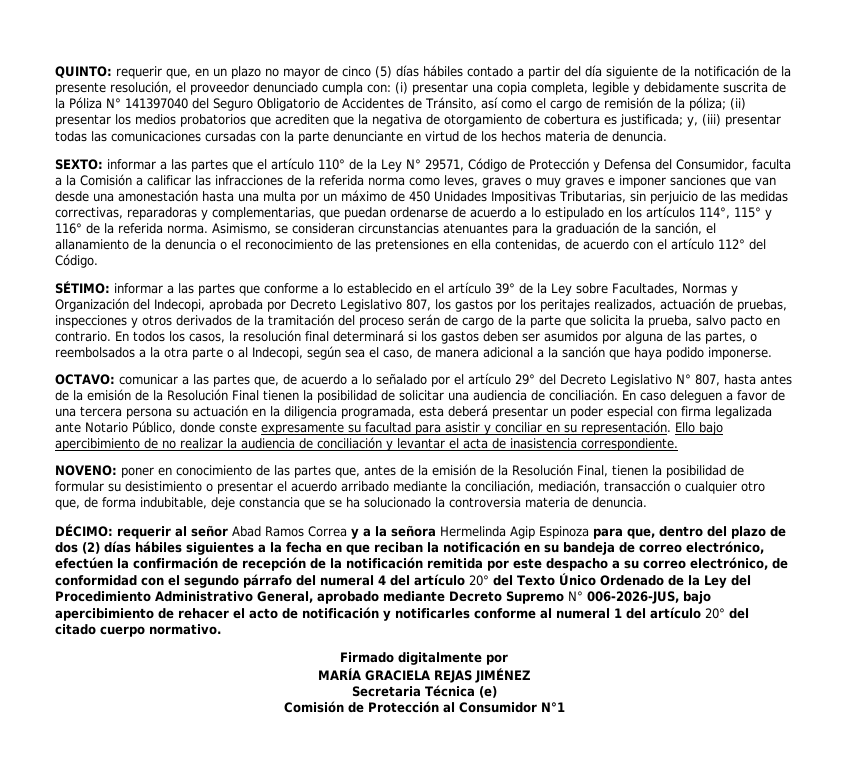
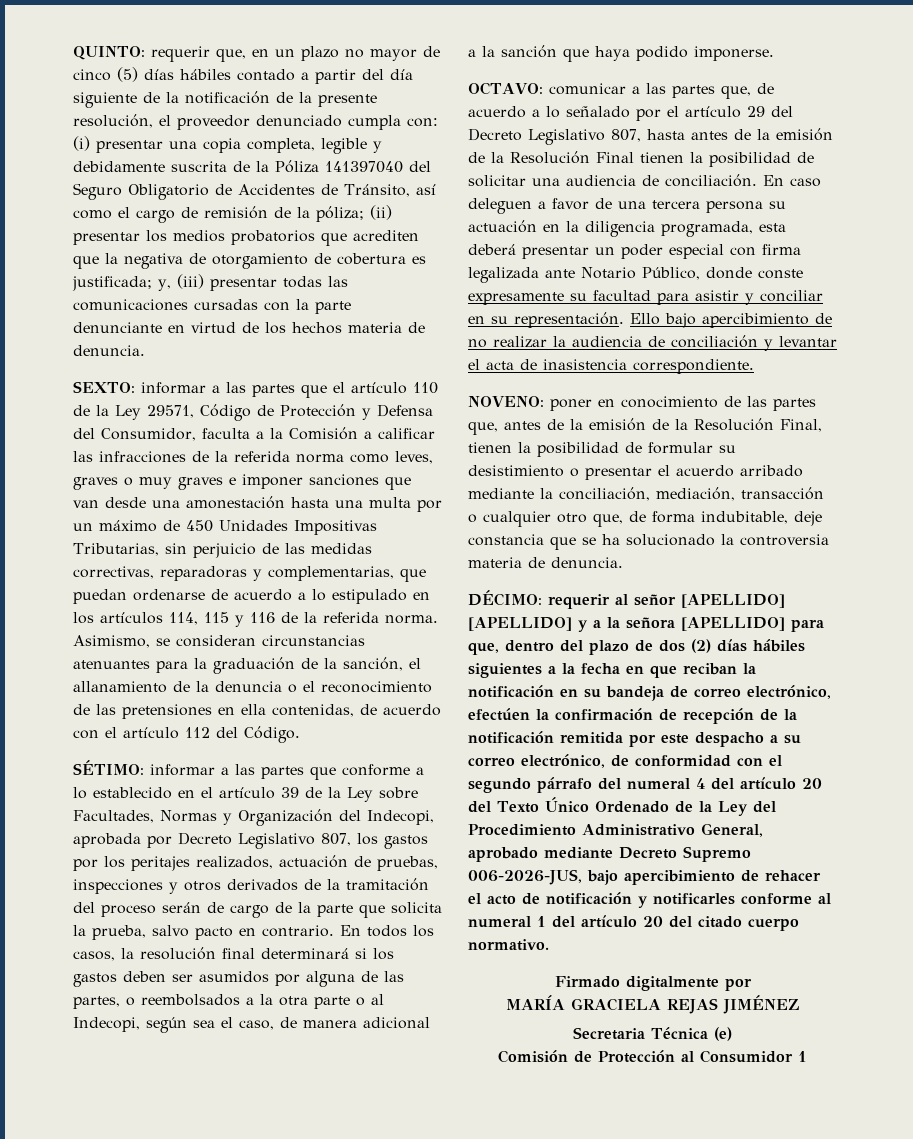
- (i) presentar una copia completa, legible y debidamente suscrita de la Póliza N° 141397040 del Seguro Obligatorio de Accidentes de Tránsito, así como el cargo de remisión de la póliza;
+ (i) presentar una copia completa, legible y debidamente suscrita de la Póliza 141397040 del Seguro Obligatorio de Accidentes de Tránsito, así como el cargo de remisión de la póliza;
- informar a las partes que el artículo 110° de la Ley N° 29571, Código de Protección y Defensa del Consumidor, faculta a la Comisión a calificar las infracciones de la referida norma como leves, graves o muy graves e imponer sanciones que van desde una amonestación hasta una multa por un máximo de 450 Unidades Impositivas Tributarias, sin perjuicio de las medidas correctivas, reparadoras y complementarias, que puedan ordenarse de acuerdo a lo estipulado en los artículos 114°, 115° y 116° de la referida norma.
+ informar a las partes que el artículo 110 de la Ley 29571, Código de Protección y Defensa del Consumidor, faculta a la Comisión a calificar las infracciones de la referida norma como leves, graves o muy graves e imponer sanciones que van desde una amonestación hasta una multa por un máximo de 450 Unidades Impositivas Tributarias, sin perjuicio de las medidas correctivas, reparadoras y complementarias, que puedan ordenarse de acuerdo a lo estipulado en los artículos 114, 115 y 116 de la referida norma.
- Asimismo, se consideran circunstancias atenuantes para la graduación de la sanción, el allanamiento de la denuncia o el reconocimiento de las pretensiones en ella contenidas, de acuerdo con el artículo 112° del Código.
+ Asimismo, se consideran circunstancias atenuantes para la graduación de la sanción, el allanamiento de la denuncia o el reconocimiento de las pretensiones en ella contenidas, de acuerdo con el artículo 112 del Código.
- SÉTIMO: informar a las partes que conforme a lo establecido en el artículo 39° de la Ley sobre Facultades, Normas y Organización del Indecopi, aprobada por Decreto Legislativo 807, los gastos por los peritajes realizados, actuación de pruebas, inspecciones y otros derivados de la tramitación del proceso serán de cargo de la parte que solicita la prueba, salvo pacto en contrario.
+ SÉTIMO: informar a las partes que conforme a lo establecido en el artículo 39 de la Ley sobre Facultades, Normas y Organización del Indecopi, aprobada por Decreto Legislativo 807, los gastos por los peritajes realizados, actuación de pruebas, inspecciones y otros derivados de la tramitación del proceso serán de cargo de la parte que solicita la prueba, salvo pacto en contrario.
- OCTAVO: comunicar a las partes que, de acuerdo a lo señalado por el artículo 29° del Decreto Legislativo N° 807, hasta antes de la emisión de la Resolución Final tienen la posibilidad de solicitar una audiencia de conciliación.
+ OCTAVO: comunicar a las partes que, de acuerdo a lo señalado por el artículo 29 del Decreto Legislativo 807, hasta antes de la emisión de la Resolución Final tienen la posibilidad de solicitar una audiencia de conciliación.
- requerir al señor Abad Ramos Correa y a la señora Hermelinda Agip Espinoza para que, dentro del plazo de dos (2) días hábiles siguientes a la fecha en que reciban la notificación en su bandeja de correo electrónico, efectúen la confirmación de recepción de la notificación remitida por este despacho a su correo electrónico, de conformidad con el segundo párrafo del numeral 4 del artículo 20° del Texto Único Ordenado de la Ley del Procedimiento Administrativo General, aprobado mediante Decreto Supremo N° 006-2026-JUS, bajo apercibimiento de rehacer el acto de notificación y notificarles conforme al numeral 1 del artículo 20° del citado cuerpo normativo.
+ requerir al señor [APELLIDO] [APELLIDO] y a la señora [APELLIDO] para que, dentro del plazo de dos (2) días hábiles siguientes a la fecha en que reciban la notificación en su bandeja de correo electrónico, efectúen la confirmación de recepción de la notificación remitida por este despacho a su correo electrónico, de conformidad con el segundo párrafo del numeral 4 del artículo 20 del Texto Único Ordenado de la Ley del Procedimiento Administrativo General, aprobado mediante Decreto Supremo 006-2026-JUS, bajo apercibimiento de rehacer el acto de notificación y notificarles conforme al numeral 1 del artículo 20 del citado cuerpo normativo.
- Comisión de Protección al Consumidor N°1
+ Comisión de Protección al Consumidor 1

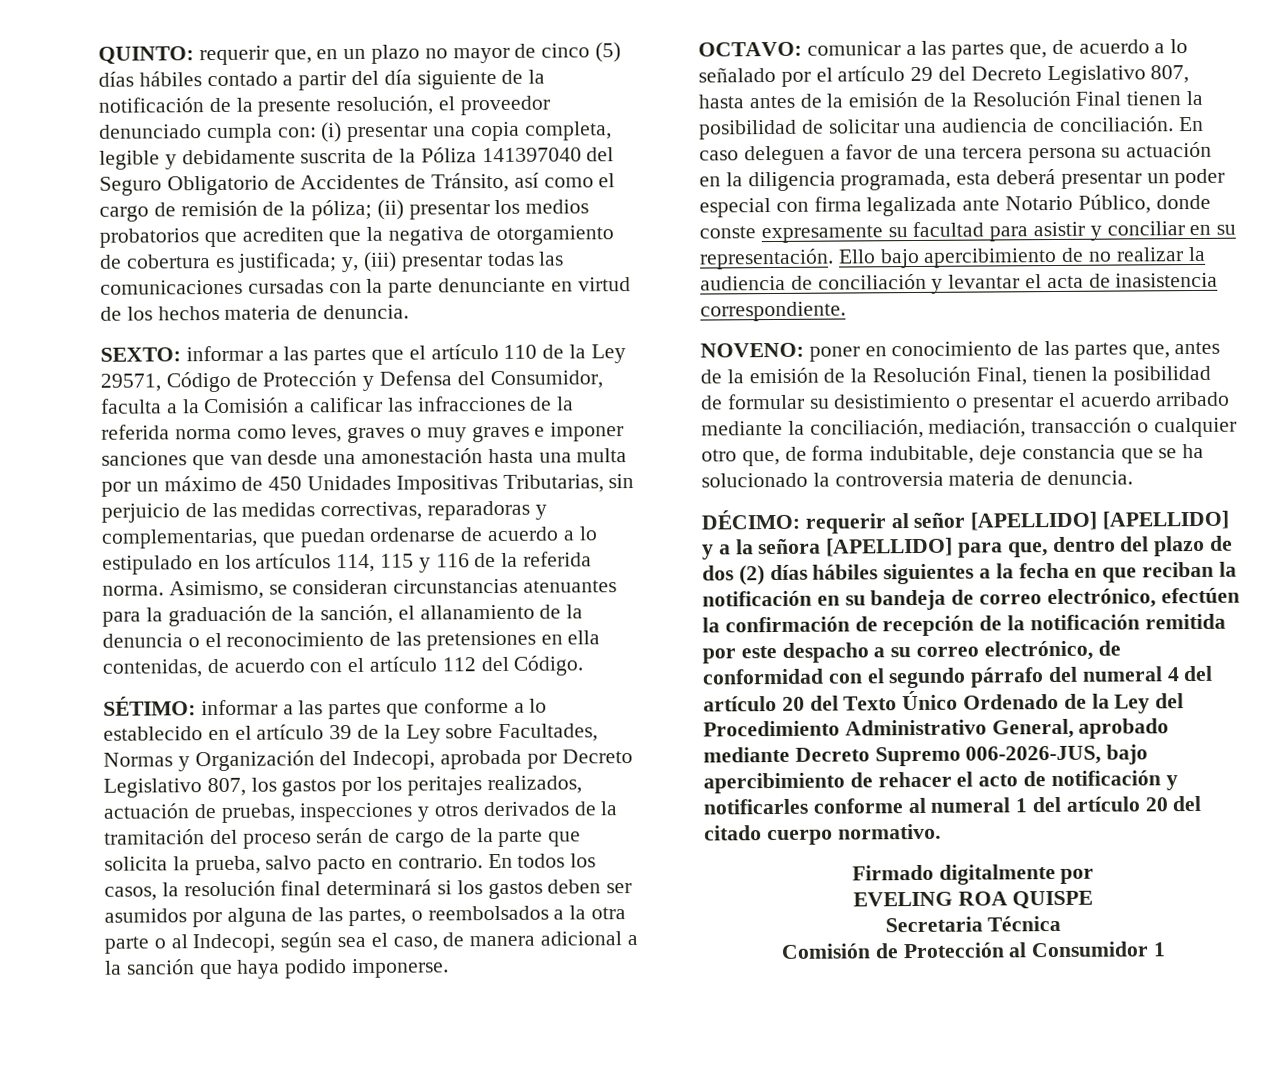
- MARÍA GRACIELA REJAS JIMÉNEZ
+ EVELING ROA QUISPE
- Secretaria Técnica (e)
+ Secretaria Técnica

